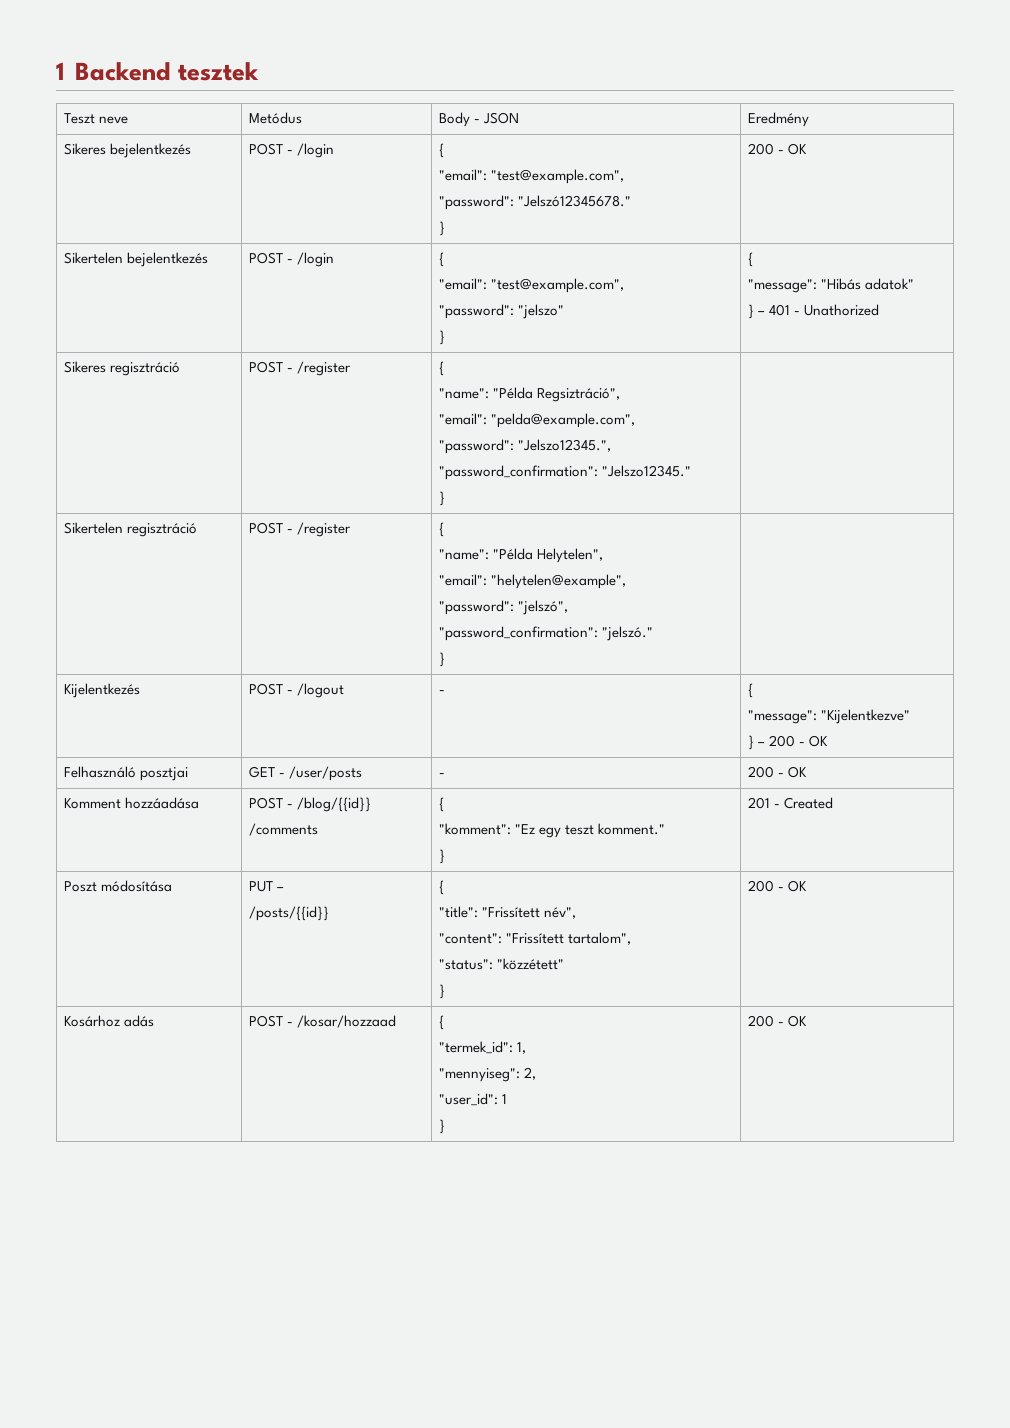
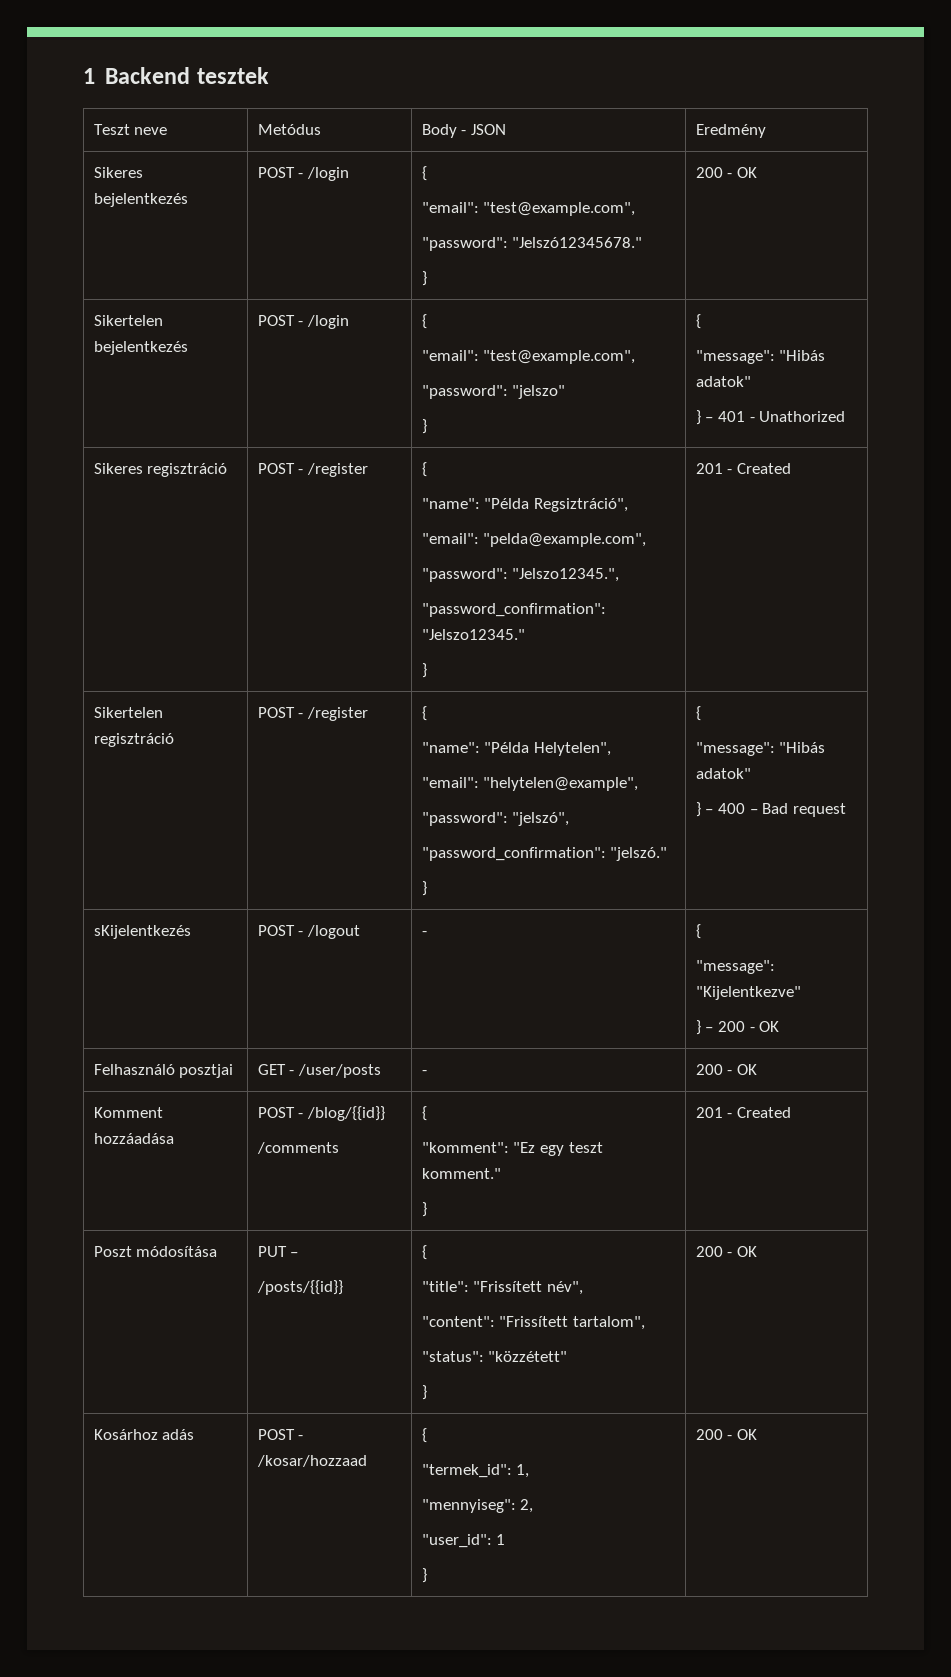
  Sikeres regisztráció | POST - /register | {
  "name": "Példa Regsiztráció",
  "email": "pelda@example.com",
  "password": "Jelszo12345.",
  "password_confirmation": "Jelszo12345."
- } |
+ } | 201 - Created
  Sikertelen regisztráció | POST - /register | {
  "name": "Példa Helytelen",
  "email": "helytelen@example",
  "password": "jelszó",
  "password_confirmation": "jelszó."
- } |
- Kijelentkezés | POST - /logout | - | {
+ } | {
+ "message": "Hibás adatok"
+ } – 400 – Bad request
+ sKijelentkezés | POST - /logout | - | {

